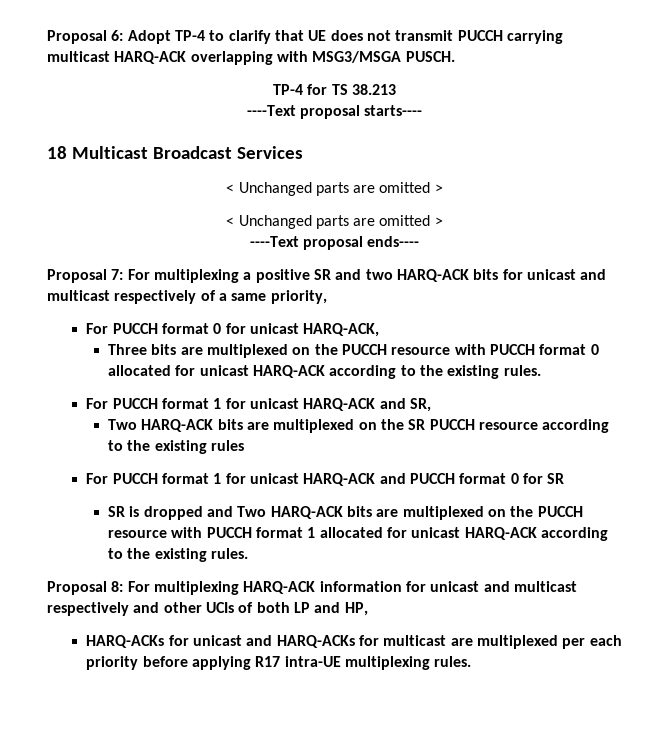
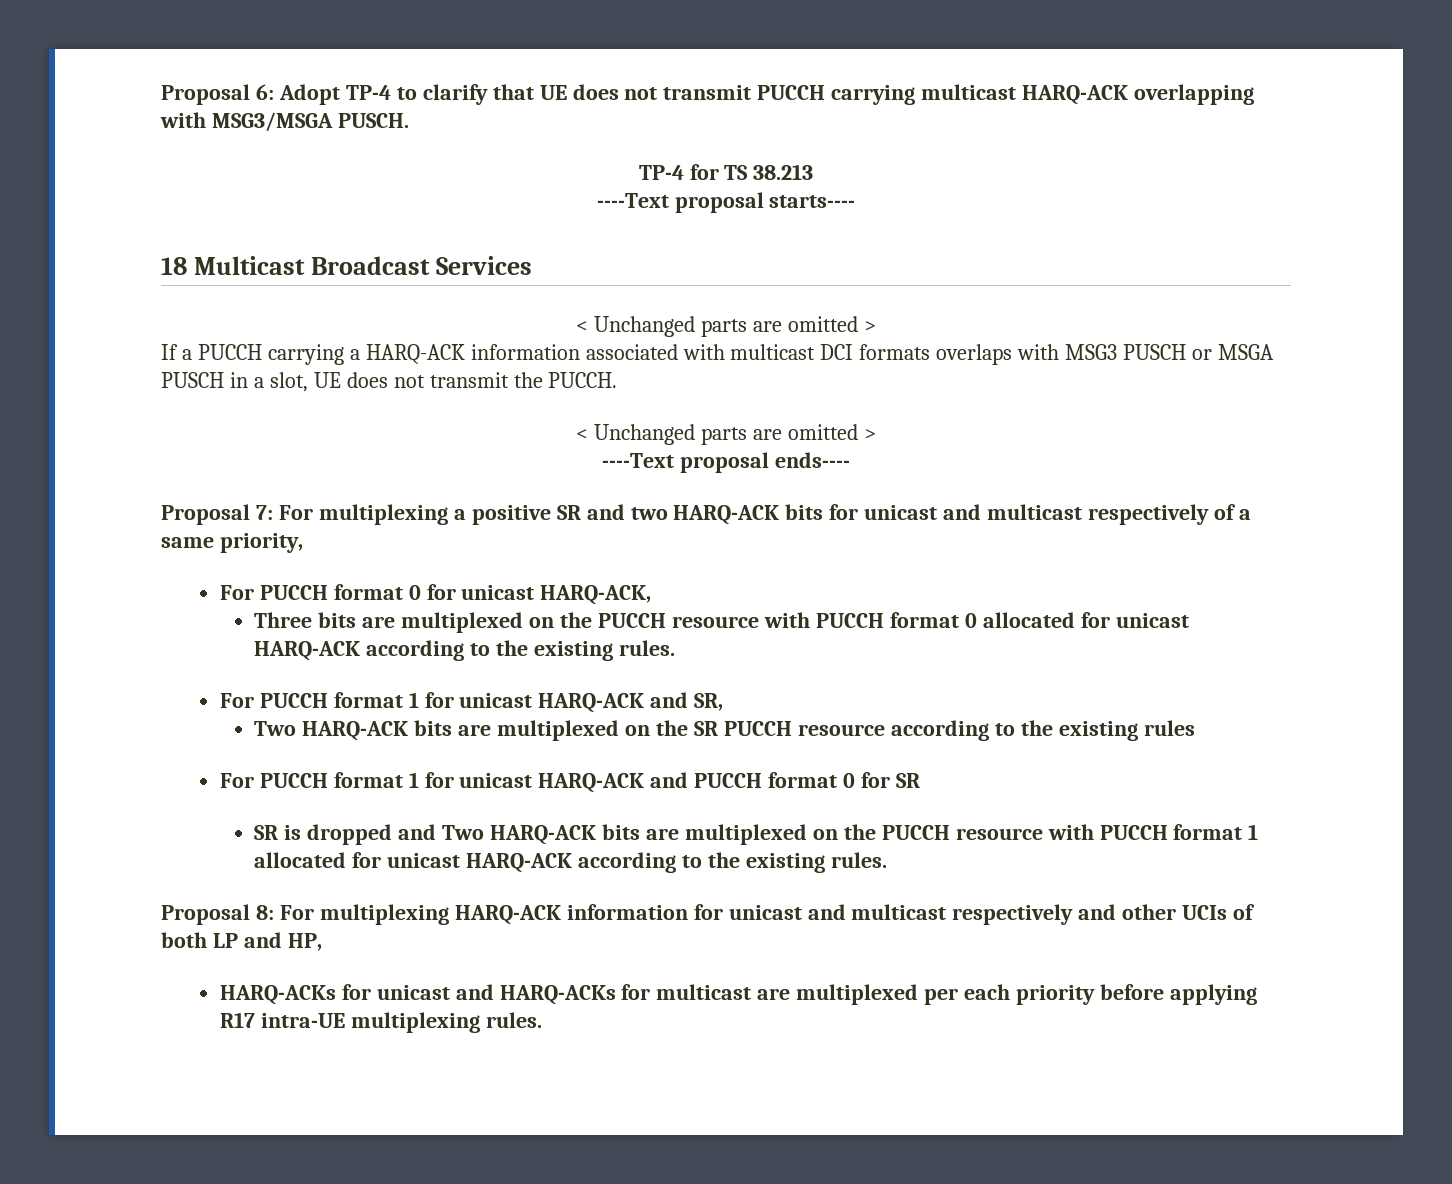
+ If a PUCCH carrying a HARQ-ACK information associated with multicast DCI formats overlaps with MSG3 PUSCH or MSGA PUSCH in a slot, UE does not transmit the PUCCH.

